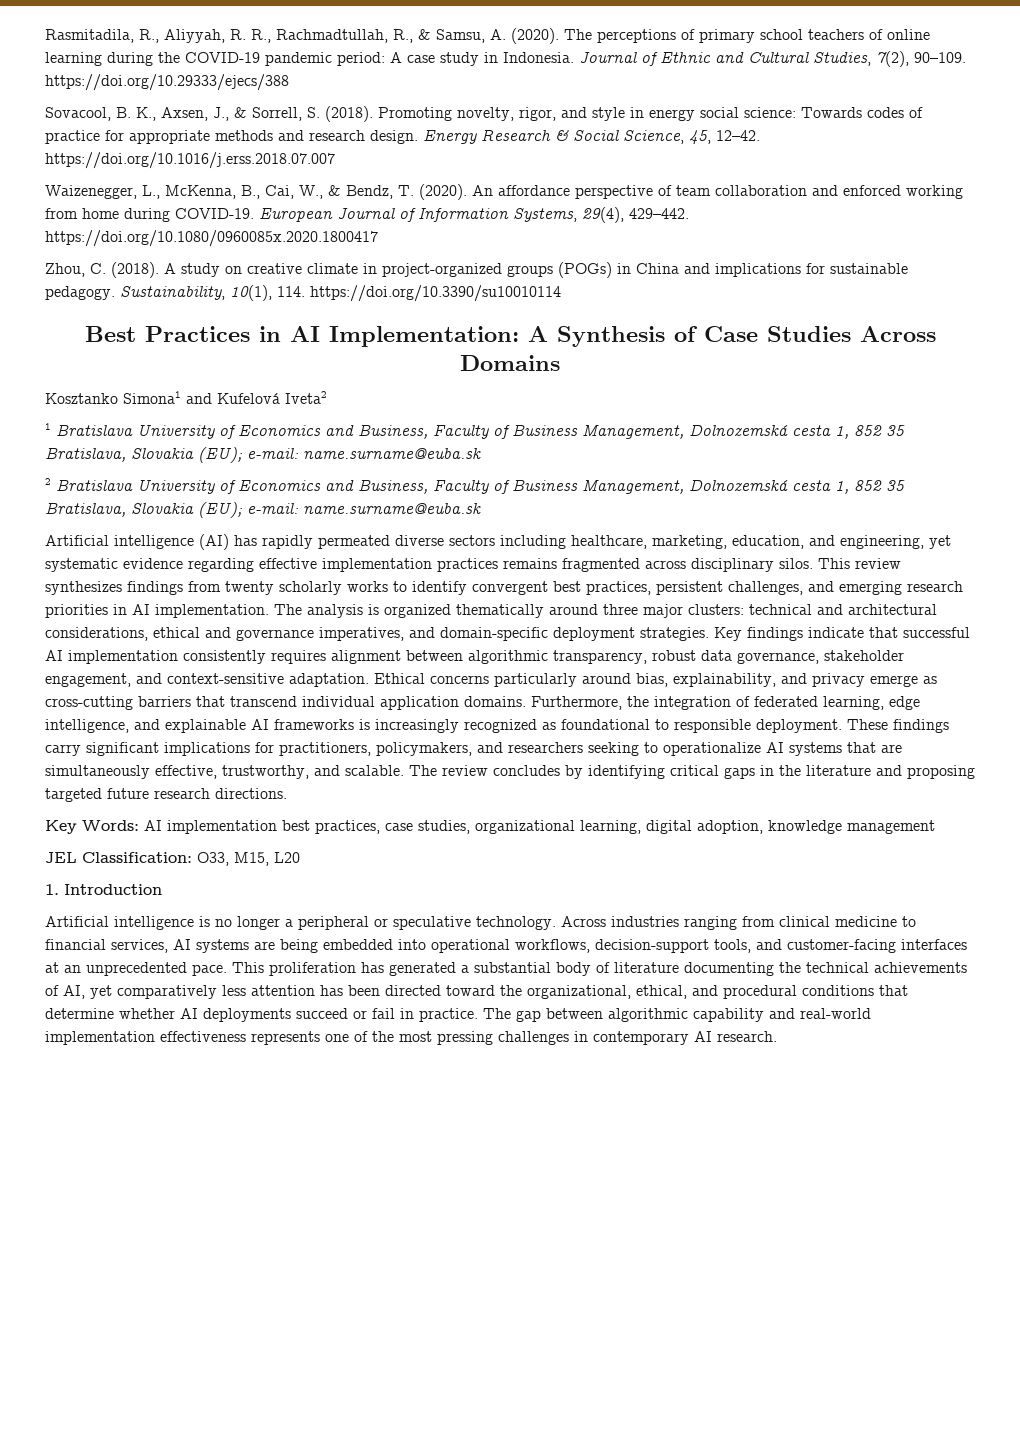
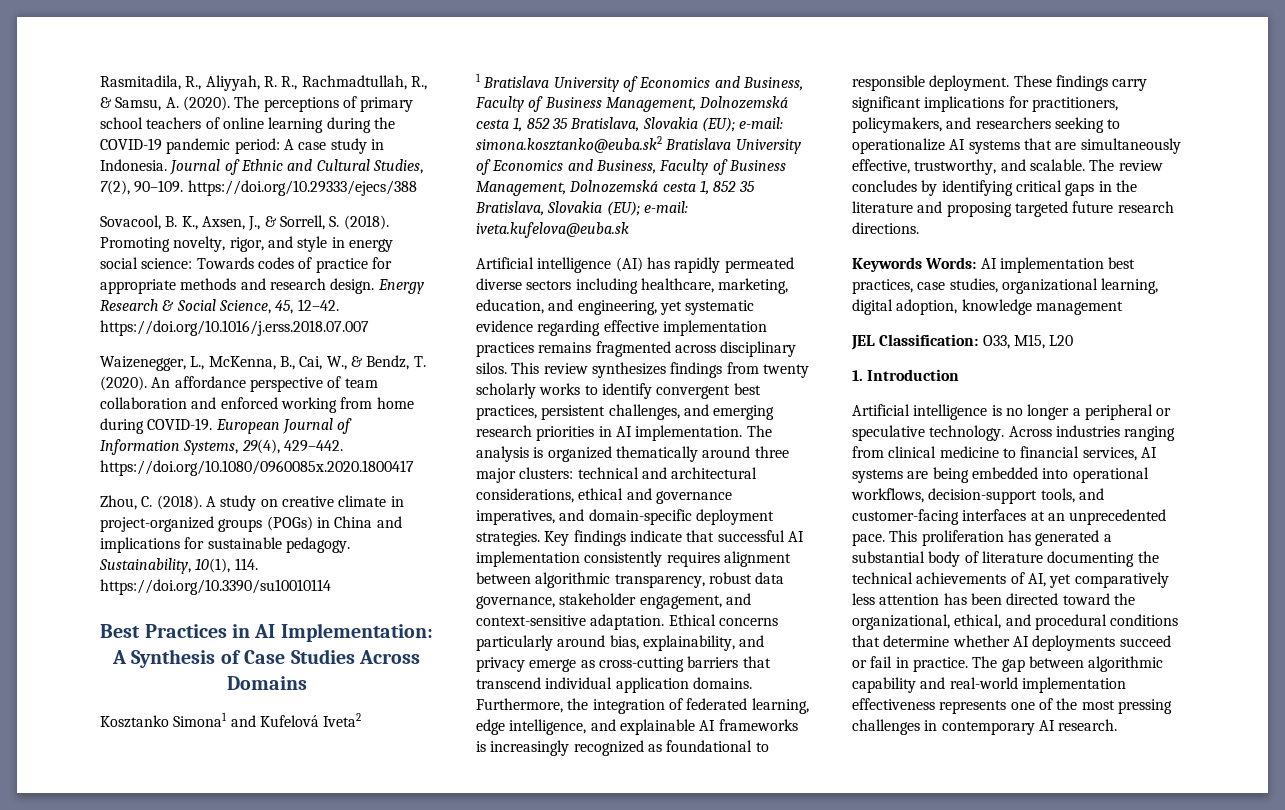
- 1 Bratislava University of Economics and Business, Faculty of Business Management, Dolnozemská cesta 1, 852 35 Bratislava, Slovakia (EU); e-mail: name.surname@euba.sk
- 2 Bratislava University of Economics and Business, Faculty of Business Management, Dolnozemská cesta 1, 852 35 Bratislava, Slovakia (EU); e-mail: name.surname@euba.sk
+ 1 Bratislava University of Economics and Business, Faculty of Business Management, Dolnozemská cesta 1, 852 35 Bratislava, Slovakia (EU); e-mail: simona.kosztanko@euba.sk2 Bratislava University of Economics and Business, Faculty of Business Management, Dolnozemská cesta 1, 852 35 Bratislava, Slovakia (EU); e-mail: iveta.kufelova@euba.sk
- Key Words: AI implementation best practices, case studies, organizational learning, digital adoption, knowledge management
+ Keywords Words: AI implementation best practices, case studies, organizational learning, digital adoption, knowledge management

